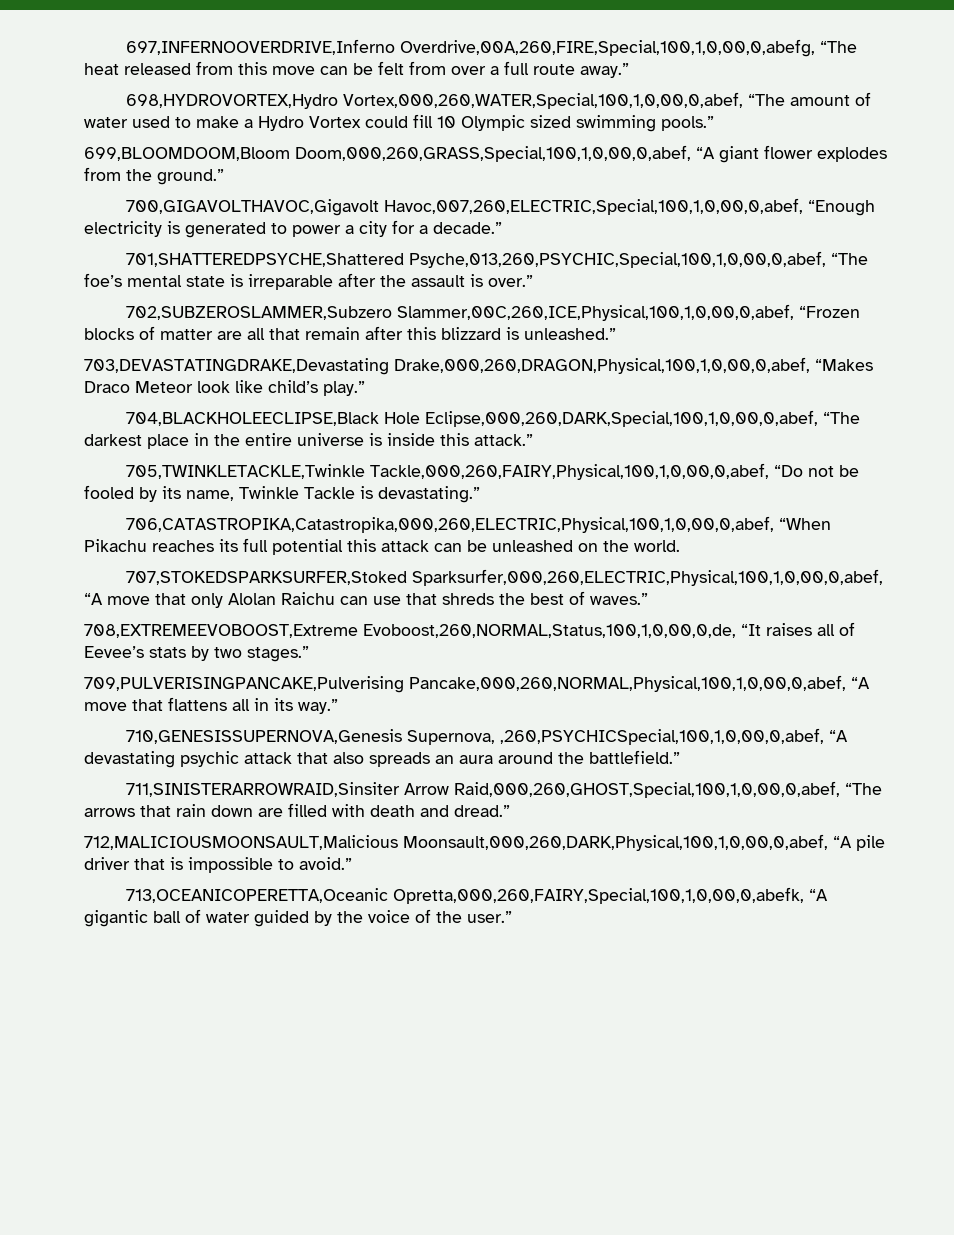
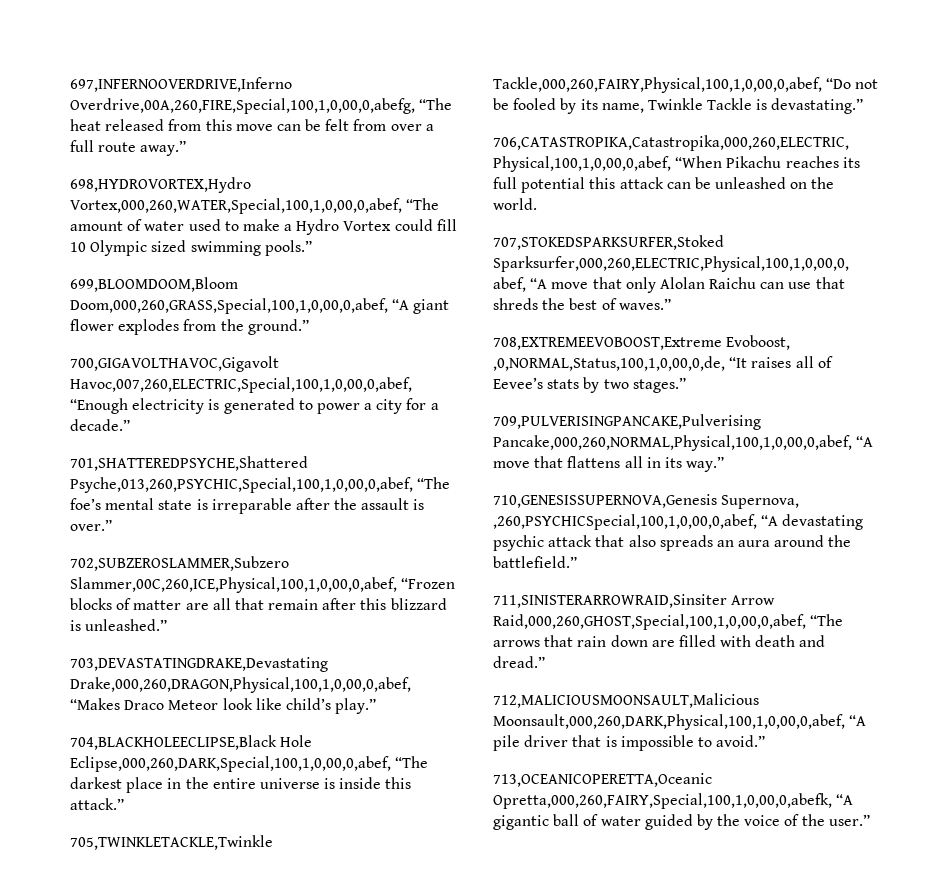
- 708,EXTREMEEVOBOOST,Extreme Evoboost,260,NORMAL,Status,100,1,0,00,0,de, “It raises all of Eevee’s stats by two stages.”
+ 708,EXTREMEEVOBOOST,Extreme Evoboost, ,0,NORMAL,Status,100,1,0,00,0,de, “It raises all of Eevee’s stats by two stages.”

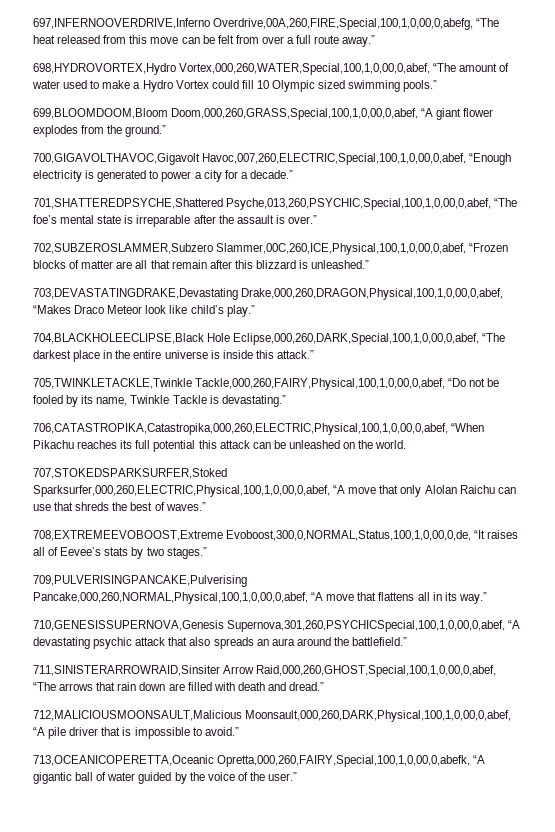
- 708,EXTREMEEVOBOOST,Extreme Evoboost, ,0,NORMAL,Status,100,1,0,00,0,de, “It raises all of Eevee’s stats by two stages.”
+ 708,EXTREMEEVOBOOST,Extreme Evoboost,300,0,NORMAL,Status,100,1,0,00,0,de, “It raises all of Eevee’s stats by two stages.”
- 710,GENESISSUPERNOVA,Genesis Supernova, ,260,PSYCHICSpecial,100,1,0,00,0,abef, “A devastating psychic attack that also spreads an aura around the battlefield.”
+ 710,GENESISSUPERNOVA,Genesis Supernova,301,260,PSYCHICSpecial,100,1,0,00,0,abef, “A devastating psychic attack that also spreads an aura around the battlefield.”

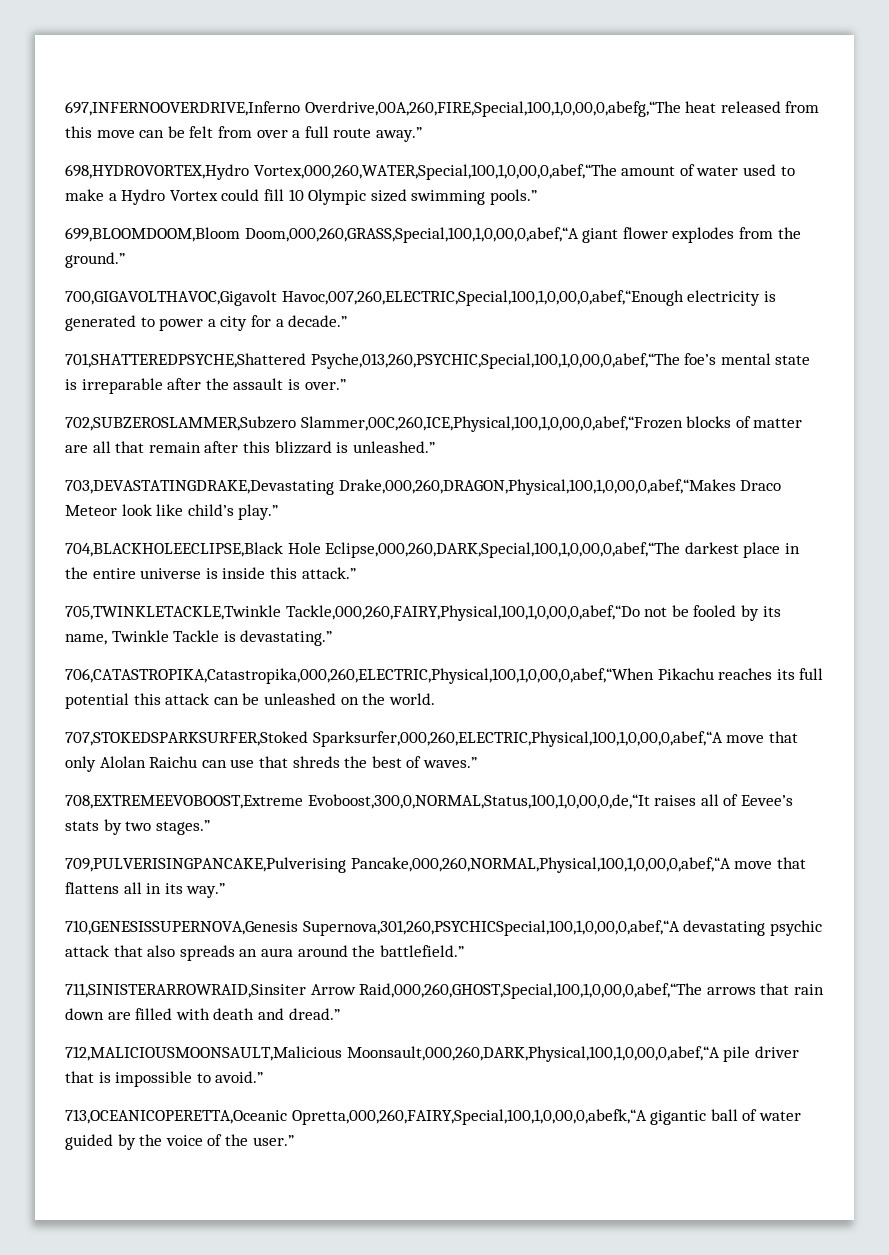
- 697,INFERNOOVERDRIVE,Inferno Overdrive,00A,260,FIRE,Special,100,1,0,00,0,abefg, “The heat released from this move can be felt from over a full route away.”
+ 697,INFERNOOVERDRIVE,Inferno Overdrive,00A,260,FIRE,Special,100,1,0,00,0,abefg,“The heat released from this move can be felt from over a full route away.”
- 698,HYDROVORTEX,Hydro Vortex,000,260,WATER,Special,100,1,0,00,0,abef, “The amount of water used to make a Hydro Vortex could fill 10 Olympic sized swimming pools.”
+ 698,HYDROVORTEX,Hydro Vortex,000,260,WATER,Special,100,1,0,00,0,abef,“The amount of water used to make a Hydro Vortex could fill 10 Olympic sized swimming pools.”
- 699,BLOOMDOOM,Bloom Doom,000,260,GRASS,Special,100,1,0,00,0,abef, “A giant flower explodes from the ground.”
+ 699,BLOOMDOOM,Bloom Doom,000,260,GRASS,Special,100,1,0,00,0,abef,“A giant flower explodes from the ground.”
- 700,GIGAVOLTHAVOC,Gigavolt Havoc,007,260,ELECTRIC,Special,100,1,0,00,0,abef, “Enough electricity is generated to power a city for a decade.”
+ 700,GIGAVOLTHAVOC,Gigavolt Havoc,007,260,ELECTRIC,Special,100,1,0,00,0,abef,“Enough electricity is generated to power a city for a decade.”
- 701,SHATTEREDPSYCHE,Shattered Psyche,013,260,PSYCHIC,Special,100,1,0,00,0,abef, “The foe’s mental state is irreparable after the assault is over.”
+ 701,SHATTEREDPSYCHE,Shattered Psyche,013,260,PSYCHIC,Special,100,1,0,00,0,abef,“The foe’s mental state is irreparable after the assault is over.”
- 702,SUBZEROSLAMMER,Subzero Slammer,00C,260,ICE,Physical,100,1,0,00,0,abef, “Frozen blocks of matter are all that remain after this blizzard is unleashed.”
+ 702,SUBZEROSLAMMER,Subzero Slammer,00C,260,ICE,Physical,100,1,0,00,0,abef,“Frozen blocks of matter are all that remain after this blizzard is unleashed.”
- 703,DEVASTATINGDRAKE,Devastating Drake,000,260,DRAGON,Physical,100,1,0,00,0,abef, “Makes Draco Meteor look like child’s play.”
+ 703,DEVASTATINGDRAKE,Devastating Drake,000,260,DRAGON,Physical,100,1,0,00,0,abef,“Makes Draco Meteor look like child’s play.”
- 704,BLACKHOLEECLIPSE,Black Hole Eclipse,000,260,DARK,Special,100,1,0,00,0,abef, “The darkest place in the entire universe is inside this attack.”
+ 704,BLACKHOLEECLIPSE,Black Hole Eclipse,000,260,DARK,Special,100,1,0,00,0,abef,“The darkest place in the entire universe is inside this attack.”
- 705,TWINKLETACKLE,Twinkle Tackle,000,260,FAIRY,Physical,100,1,0,00,0,abef, “Do not be fooled by its name, Twinkle Tackle is devastating.”
+ 705,TWINKLETACKLE,Twinkle Tackle,000,260,FAIRY,Physical,100,1,0,00,0,abef,“Do not be fooled by its name, Twinkle Tackle is devastating.”
- 706,CATASTROPIKA,Catastropika,000,260,ELECTRIC,Physical,100,1,0,00,0,abef, “When Pikachu reaches its full potential this attack can be unleashed on the world.
+ 706,CATASTROPIKA,Catastropika,000,260,ELECTRIC,Physical,100,1,0,00,0,abef,“When Pikachu reaches its full potential this attack can be unleashed on the world.
- 707,STOKEDSPARKSURFER,Stoked Sparksurfer,000,260,ELECTRIC,Physical,100,1,0,00,0,abef, “A move that only Alolan Raichu can use that shreds the best of waves.”
+ 707,STOKEDSPARKSURFER,Stoked Sparksurfer,000,260,ELECTRIC,Physical,100,1,0,00,0,abef,“A move that only Alolan Raichu can use that shreds the best of waves.”
- 708,EXTREMEEVOBOOST,Extreme Evoboost,300,0,NORMAL,Status,100,1,0,00,0,de, “It raises all of Eevee’s stats by two stages.”
+ 708,EXTREMEEVOBOOST,Extreme Evoboost,300,0,NORMAL,Status,100,1,0,00,0,de,“It raises all of Eevee’s stats by two stages.”
- 709,PULVERISINGPANCAKE,Pulverising Pancake,000,260,NORMAL,Physical,100,1,0,00,0,abef, “A move that flattens all in its way.”
+ 709,PULVERISINGPANCAKE,Pulverising Pancake,000,260,NORMAL,Physical,100,1,0,00,0,abef,“A move that flattens all in its way.”
- 710,GENESISSUPERNOVA,Genesis Supernova,301,260,PSYCHICSpecial,100,1,0,00,0,abef, “A devastating psychic attack that also spreads an aura around the battlefield.”
+ 710,GENESISSUPERNOVA,Genesis Supernova,301,260,PSYCHICSpecial,100,1,0,00,0,abef,“A devastating psychic attack that also spreads an aura around the battlefield.”
- 711,SINISTERARROWRAID,Sinsiter Arrow Raid,000,260,GHOST,Special,100,1,0,00,0,abef, “The arrows that rain down are filled with death and dread.”
+ 711,SINISTERARROWRAID,Sinsiter Arrow Raid,000,260,GHOST,Special,100,1,0,00,0,abef,“The arrows that rain down are filled with death and dread.”
- 712,MALICIOUSMOONSAULT,Malicious Moonsault,000,260,DARK,Physical,100,1,0,00,0,abef, “A pile driver that is impossible to avoid.”
+ 712,MALICIOUSMOONSAULT,Malicious Moonsault,000,260,DARK,Physical,100,1,0,00,0,abef,“A pile driver that is impossible to avoid.”
- 713,OCEANICOPERETTA,Oceanic Opretta,000,260,FAIRY,Special,100,1,0,00,0,abefk, “A gigantic ball of water guided by the voice of the user.”
+ 713,OCEANICOPERETTA,Oceanic Opretta,000,260,FAIRY,Special,100,1,0,00,0,abefk,“A gigantic ball of water guided by the voice of the user.”

